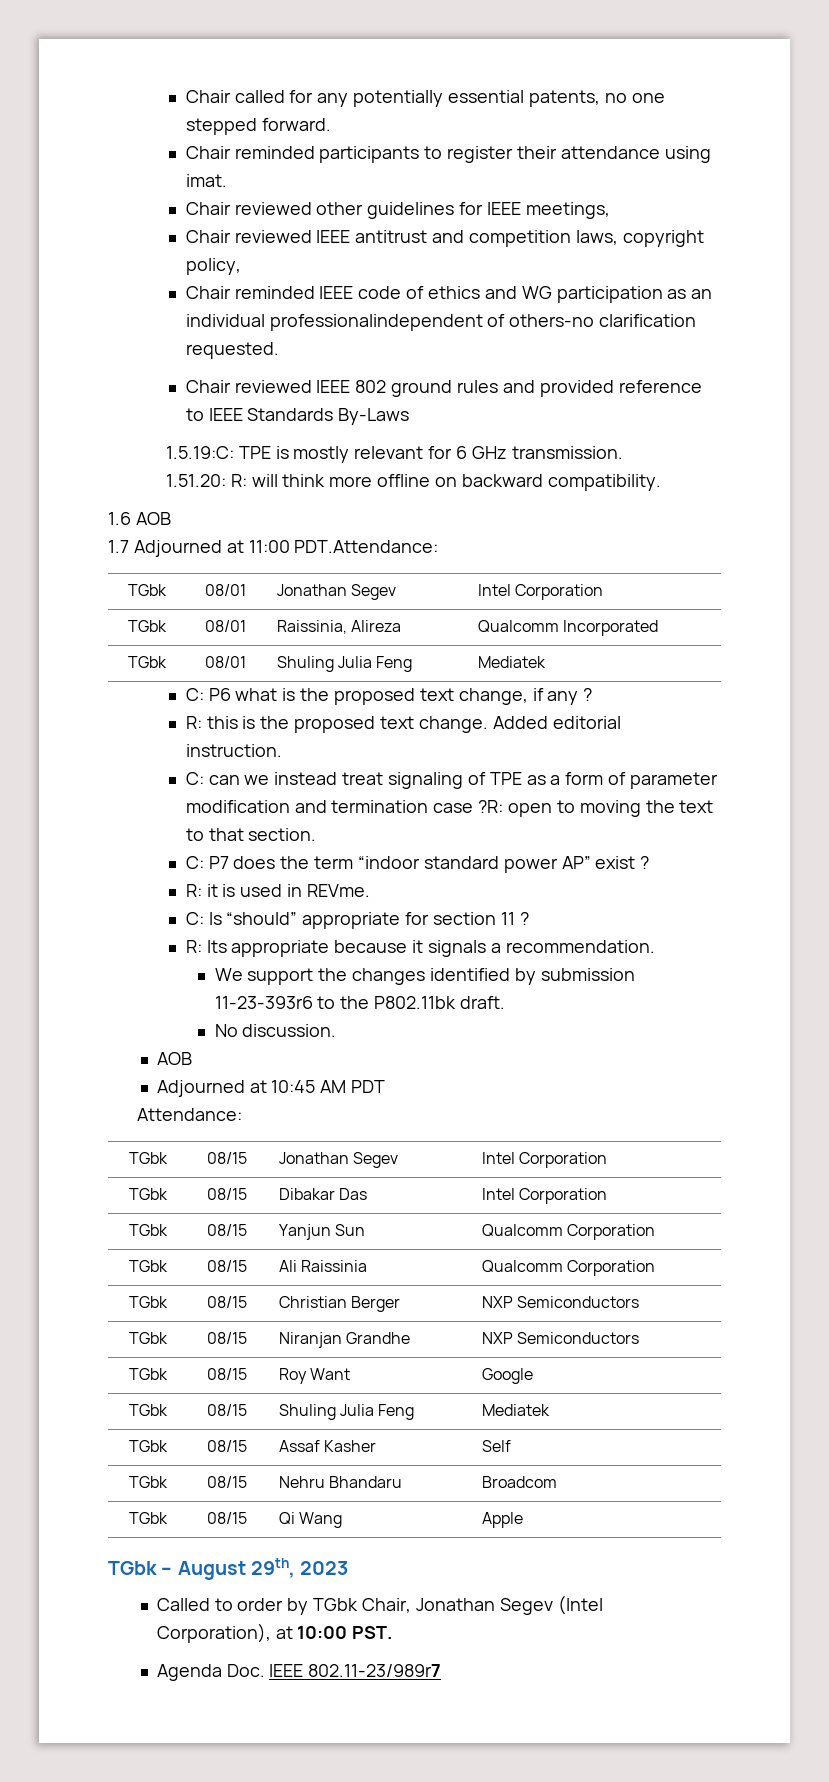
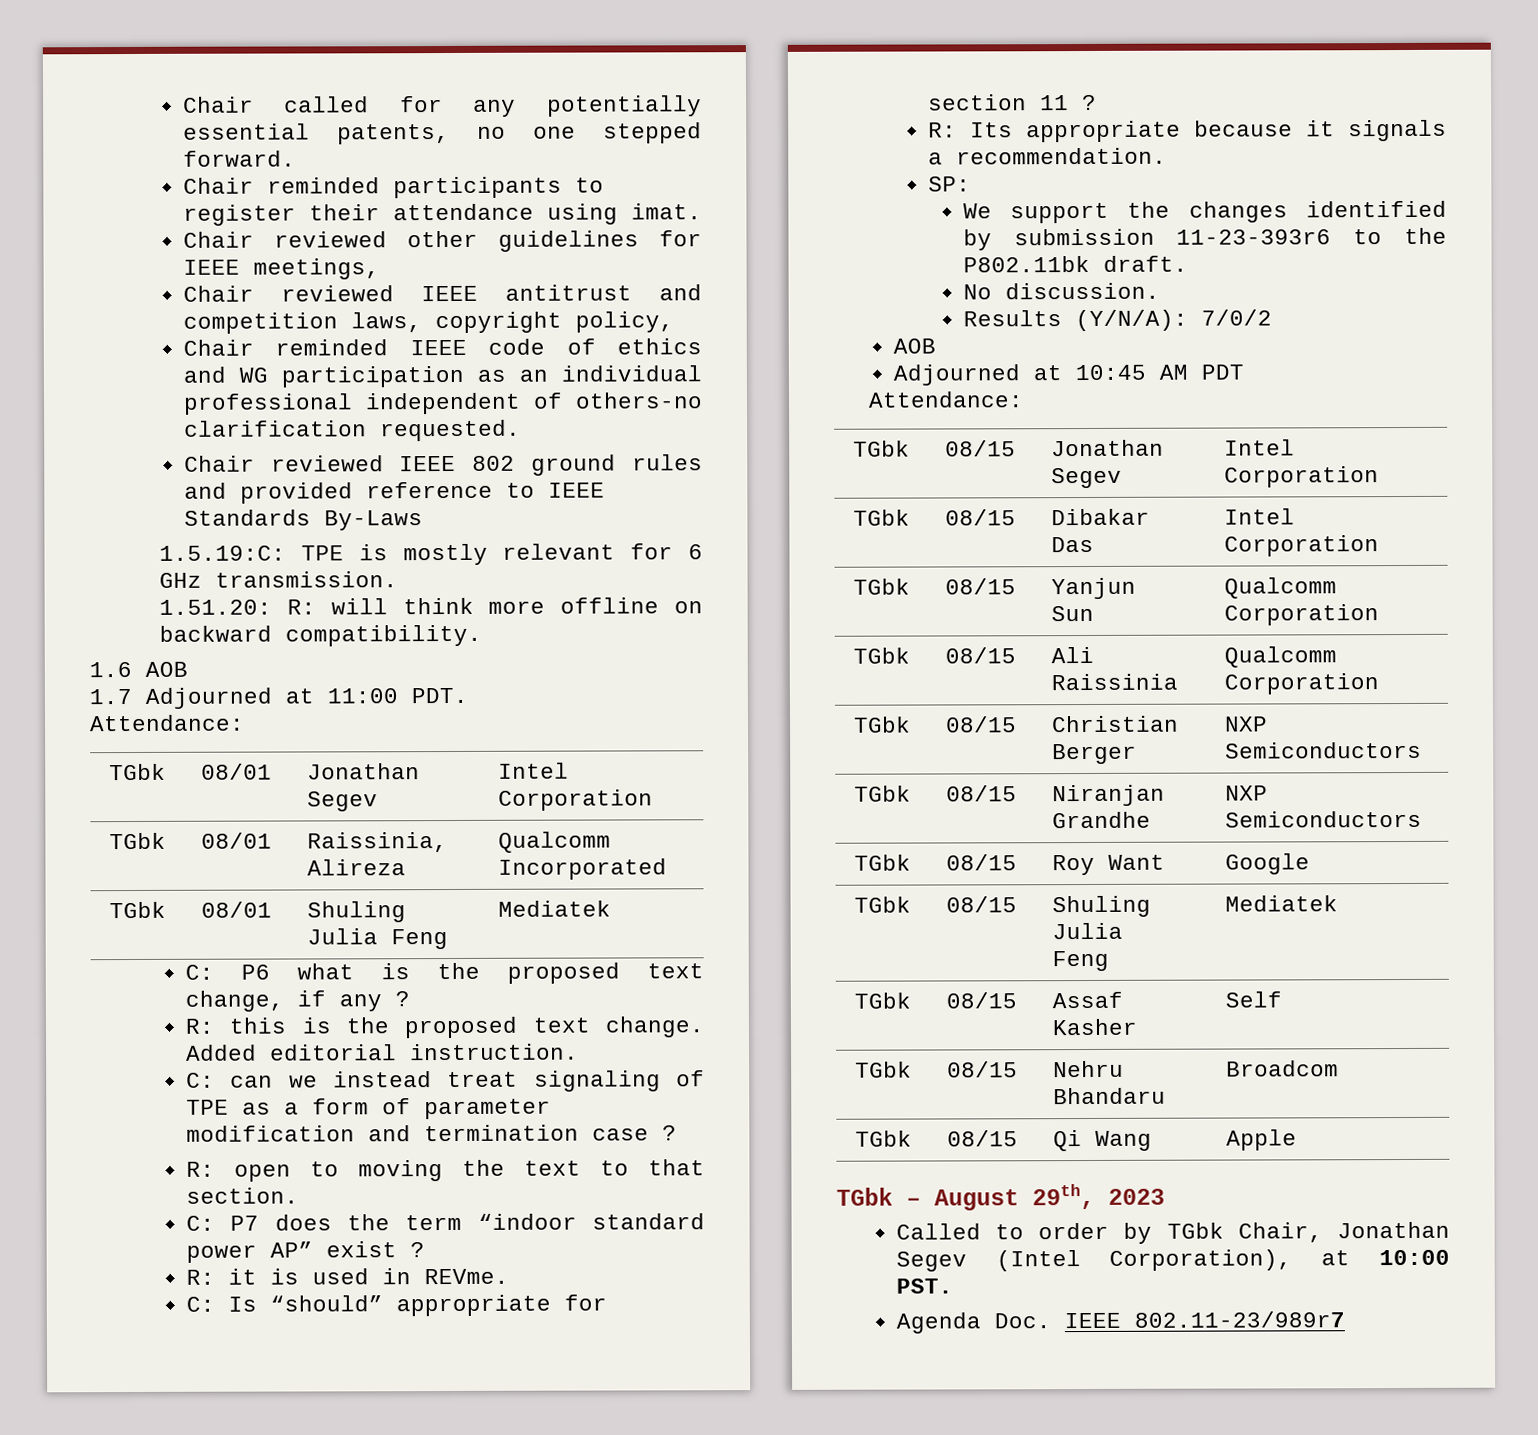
- Chair reminded IEEE code of ethics and WG participation as an individual professionalindependent of others-no clarification requested.
+ Chair reminded IEEE code of ethics and WG participation as an individual professional independent of others-no clarification requested.
- 1.7 Adjourned at 11:00 PDT.Attendance:
+ 1.7 Adjourned at 11:00 PDT.
+ Attendance:
- C: can we instead treat signaling of TPE as a form of parameter modification and termination case ?R: open to moving the text to that section.
+ C: can we instead treat signaling of TPE as a form of parameter modification and termination case ?
+ R: open to moving the text to that section.
+ SP:
+ Results (Y/N/A): 7/0/2

